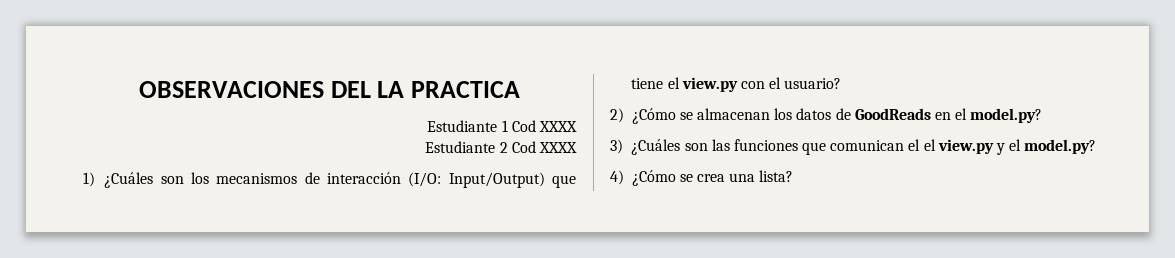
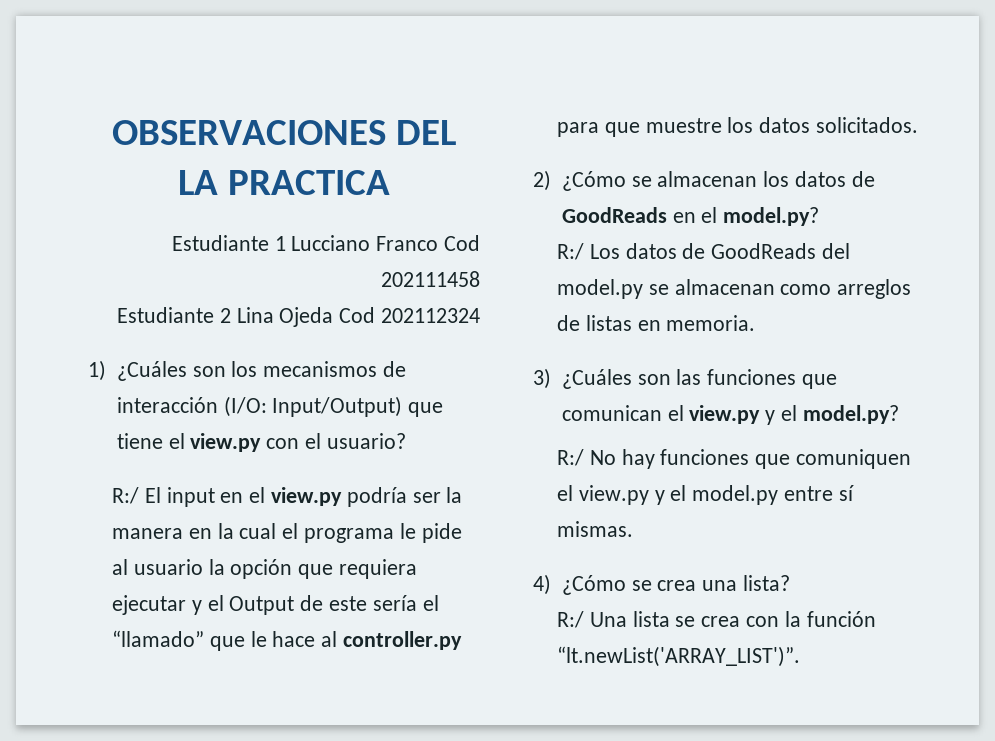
- Estudiante 1 Cod XXXX
- Estudiante 2 Cod XXXX
+ Estudiante 1 Lucciano Franco Cod 202111458
+ Estudiante 2 Lina Ojeda Cod 202112324
+ R:/ El input en el view.py podría ser la manera en la cual el programa le pide al usuario la opción que requiera ejecutar y el Output de este sería el “llamado” que le hace al controller.py para que muestre los datos solicitados.
+ R:/ Los datos de GoodReads del model.py se almacenan como arreglos de listas en memoria.
- 3) ¿Cuáles son las funciones que comunican el el view.py y el model.py?
+ 3) ¿Cuáles son las funciones que comunican el view.py y el model.py?
+ R:/ No hay funciones que comuniquen el view.py y el model.py entre sí mismas.
+ R:/ Una lista se crea con la función “lt.newList('ARRAY_LIST')”.

